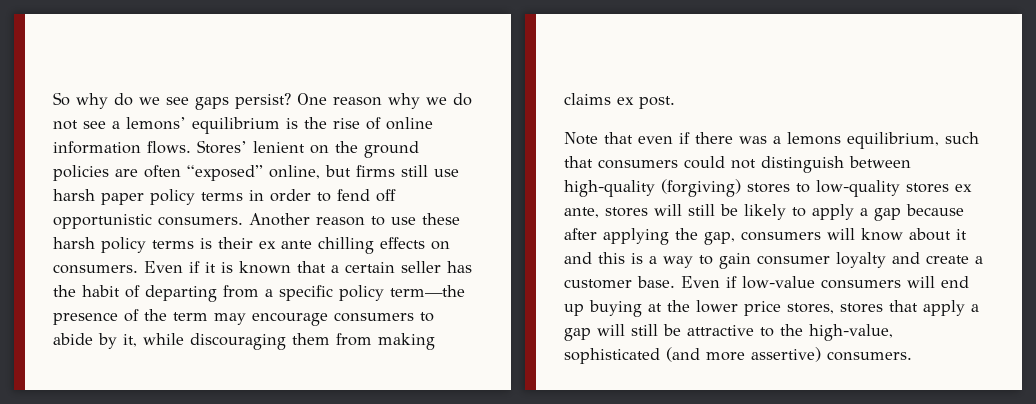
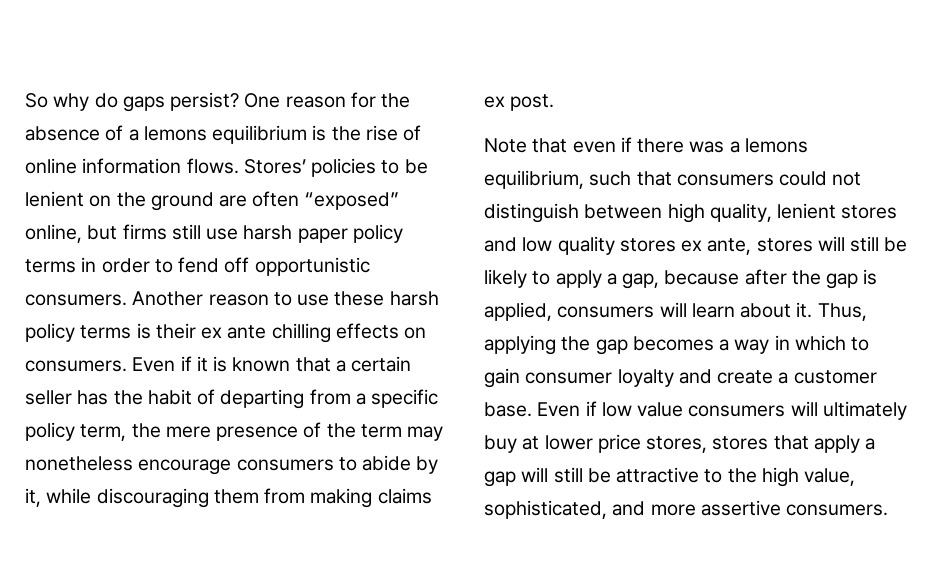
- So why do we see gaps persist?
+ So why do gaps persist?
- One reason why we do not see a lemons’ equilibrium is the rise of online information flows.
+ One reason for the absence of a lemons equilibrium is the rise of online information flows.
- Stores’ lenient on the ground policies are often “exposed” online, but firms still use harsh paper policy terms in order to fend off opportunistic consumers.
+ Stores’ policies to be lenient on the ground are often “exposed” online, but firms still use harsh paper policy terms in order to fend off opportunistic consumers.
- Even if it is known that a certain seller has the habit of departing from a specific policy term—the presence of the term may encourage consumers to abide by it, while discouraging them from making claims ex post.
+ Even if it is known that a certain seller has the habit of departing from a specific policy term, the mere presence of the term may nonetheless encourage consumers to abide by it, while discouraging them from making claims ex post.
- Note that even if there was a lemons equilibrium, such that consumers could not distinguish between high-quality (forgiving) stores to low-quality stores ex ante, stores will still be likely to apply a gap because after applying the gap, consumers will know about it and this is a way to gain consumer loyalty and create a customer base.
+ Note that even if there was a lemons equilibrium, such that consumers could not distinguish between high quality, lenient stores and low quality stores ex ante, stores will still be likely to apply a gap, because after the gap is applied, consumers will learn about it. Thus, applying the gap becomes a way in which to gain consumer loyalty and create a customer base.
- Even if low-value consumers will end up buying at the lower price stores, stores that apply a gap will still be attractive to the high-value, sophisticated (and more assertive) consumers.
+ Even if low value consumers will ultimately buy at lower price stores, stores that apply a gap will still be attractive to the high value, sophisticated, and more assertive consumers.

